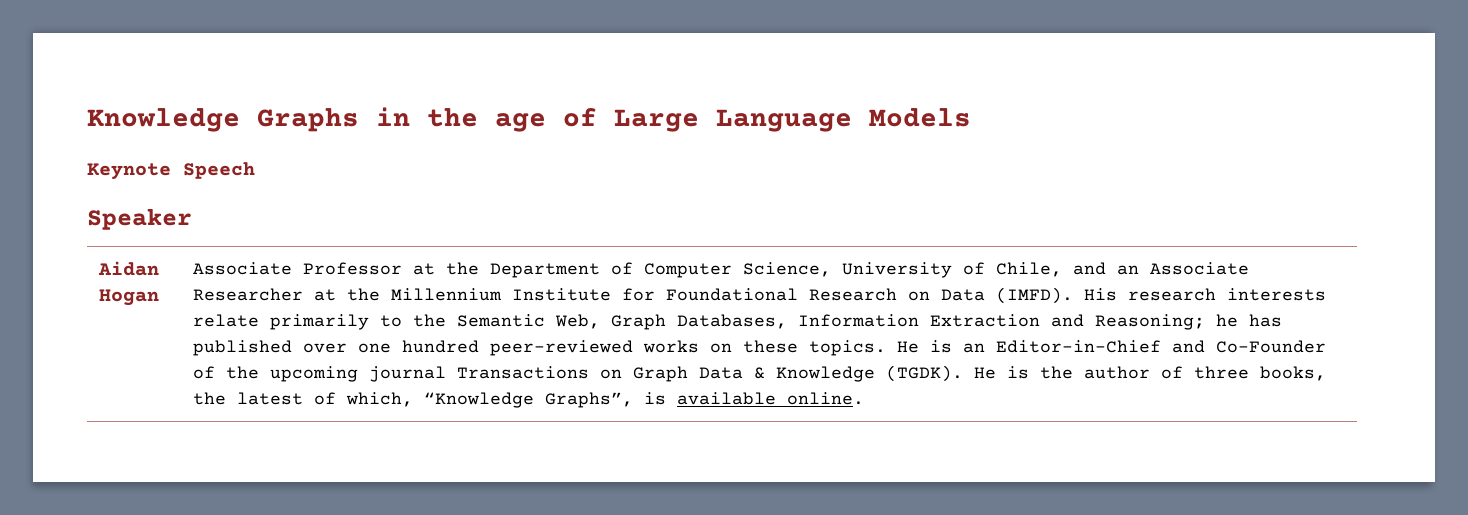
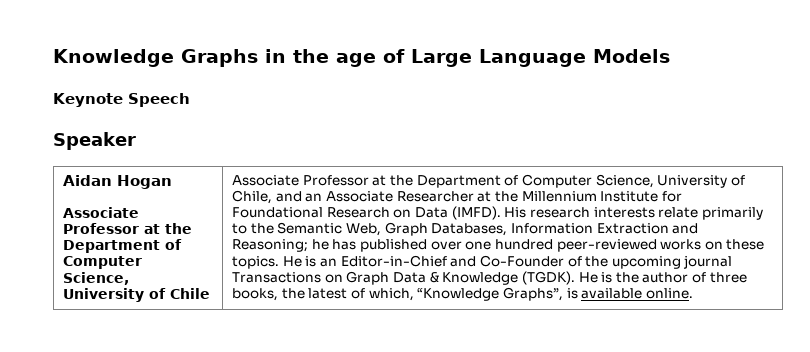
+ Associate Professor at the Department of Computer Science, University of Chile

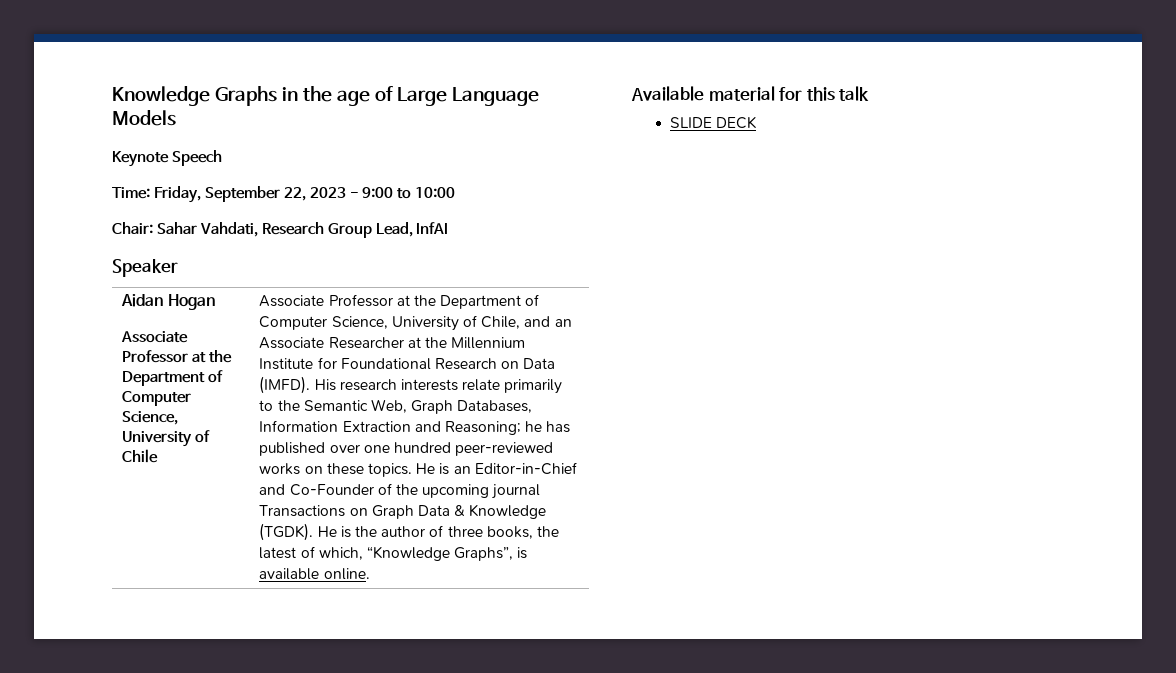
+ Time: Friday, September 22, 2023 - 9:00 to 10:00
+ Chair: Sahar Vahdati, Research Group Lead, InfAI
+ Available material for this talk
+ SLIDE DECK

